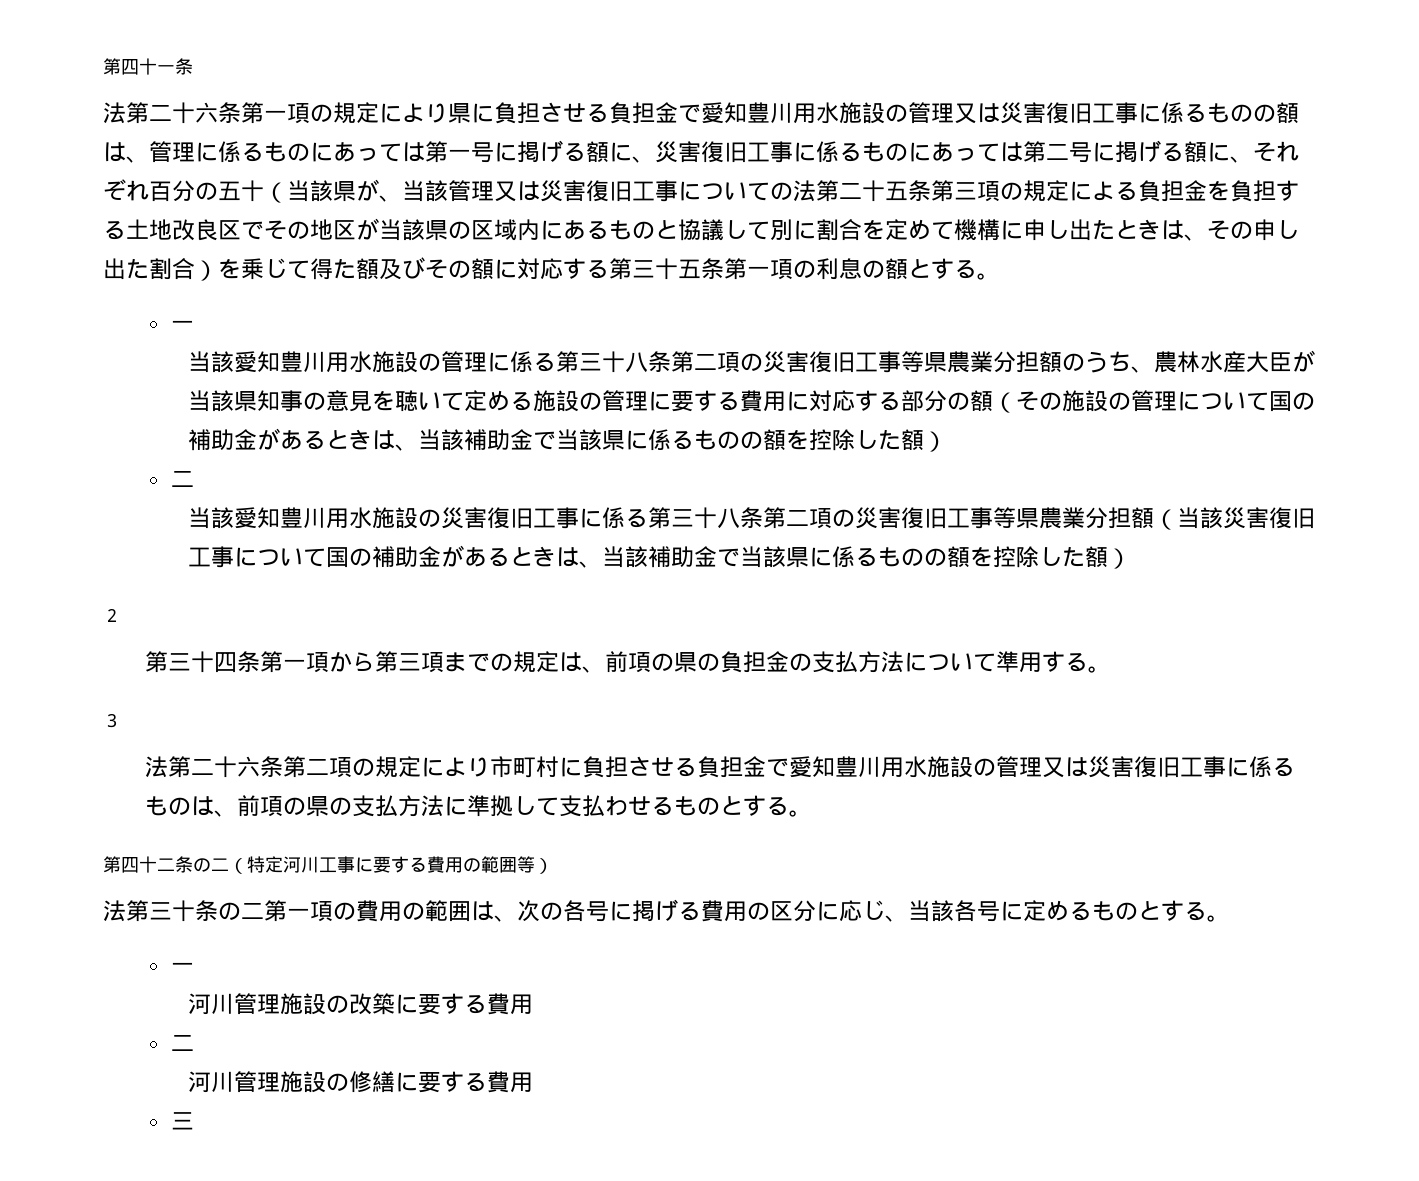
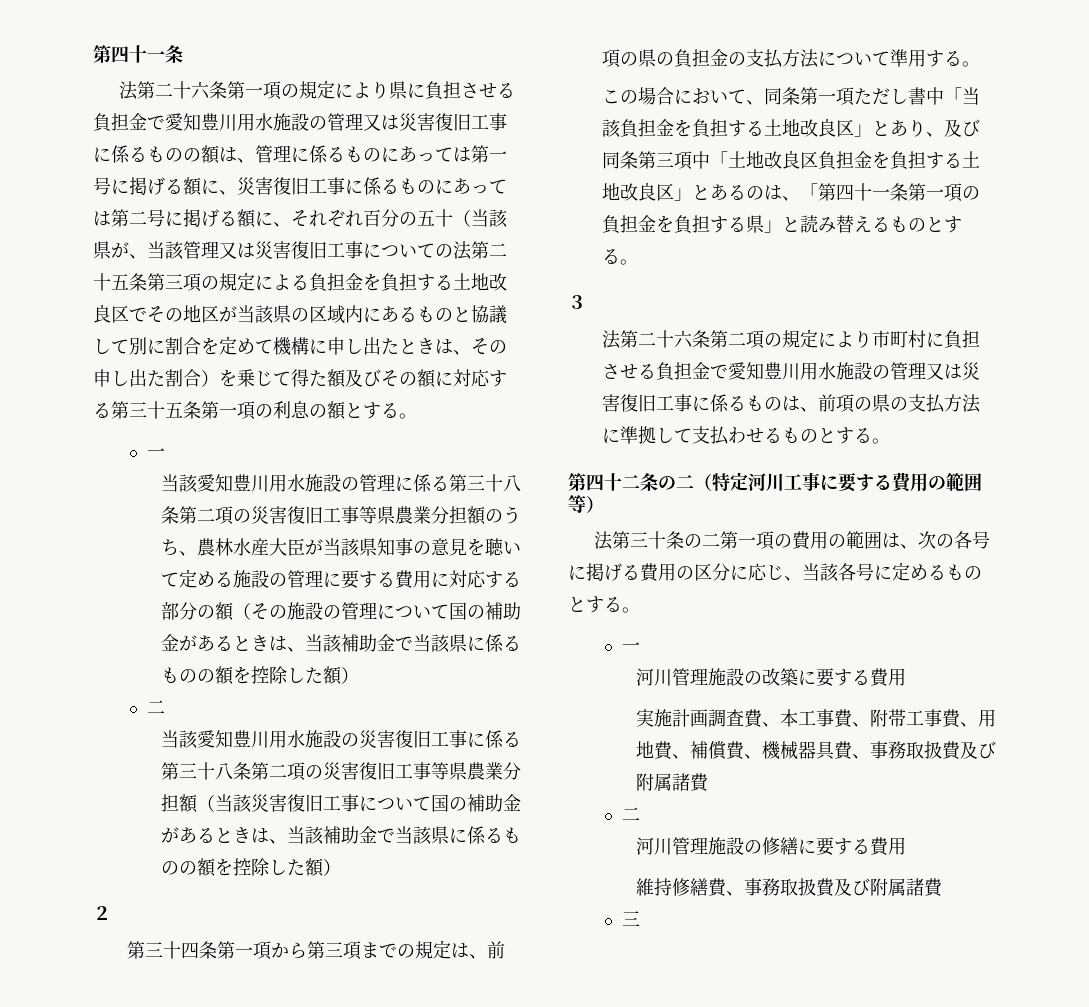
+ この場合において、同条第一項ただし書中「当該負担金を負担する土地改良区」とあり、及び同条第三項中「土地改良区負担金を負担する土地改良区」とあるのは、「第四十一条第一項の負担金を負担する県」と読み替えるものとする。
+ 実施計画調査費、本工事費、附帯工事費、用地費、補償費、機械器具費、事務取扱費及び附属諸費
+ 維持修繕費、事務取扱費及び附属諸費

